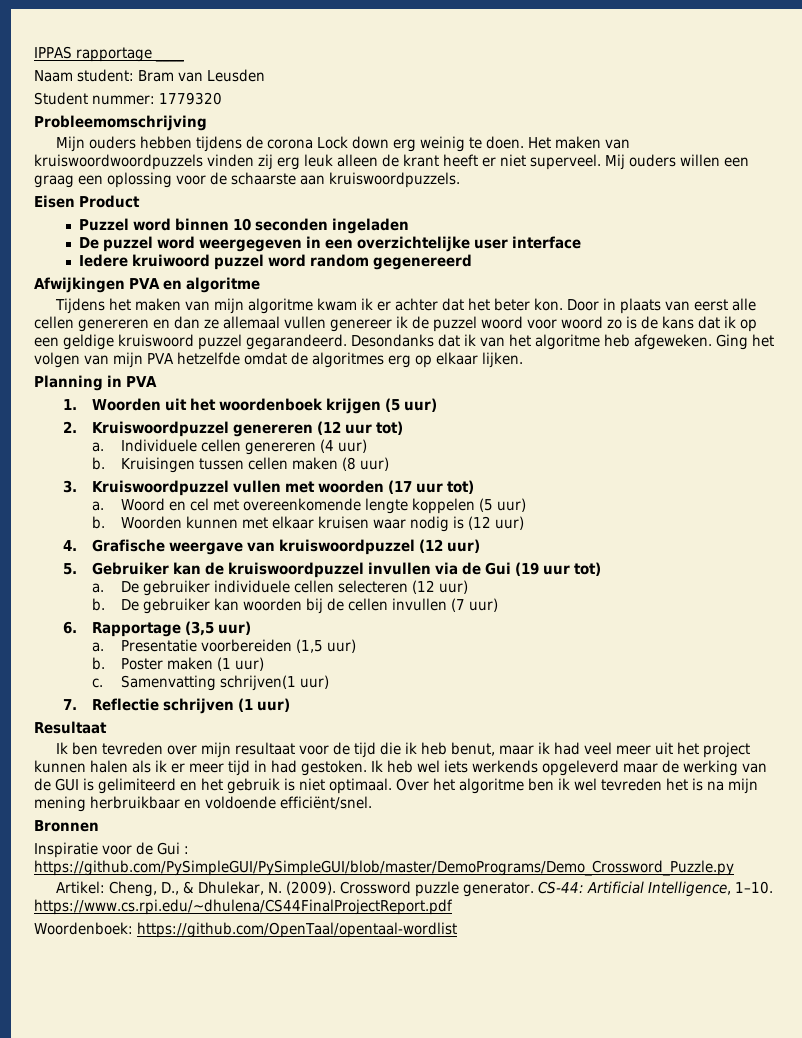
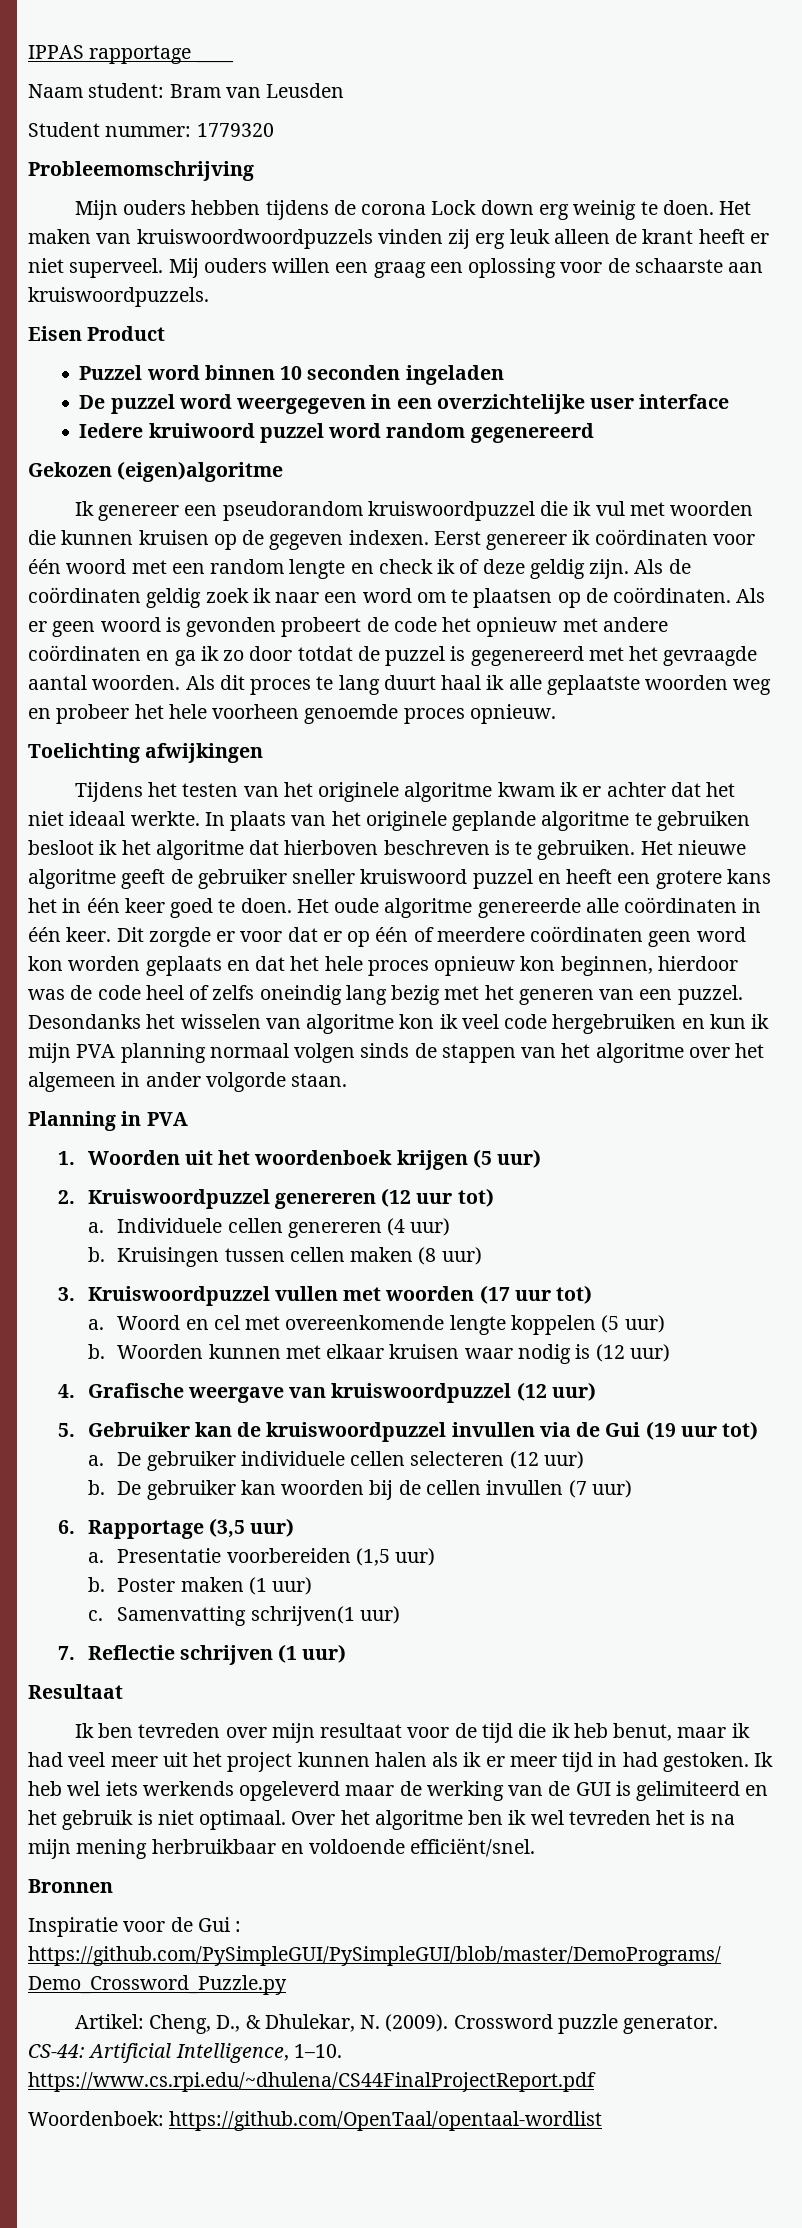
- Afwijkingen PVA en algoritme
- Tijdens het maken van mijn algoritme kwam ik er achter dat het beter kon. Door in plaats van eerst alle cellen genereren en dan ze allemaal vullen genereer ik de puzzel woord voor woord zo is de kans dat ik op een geldige kruiswoord puzzel gegarandeerd. Desondanks dat ik van het algoritme heb afgeweken. Ging het volgen van mijn PVA hetzelfde omdat de algoritmes erg op elkaar lijken.
+ Gekozen (eigen)algoritme
+ Ik genereer een pseudorandom kruiswoordpuzzel die ik vul met woorden die kunnen kruisen op de gegeven indexen. Eerst genereer ik coördinaten voor één woord met een random lengte en check ik of deze geldig zijn. Als de coördinaten geldig zoek ik naar een word om te plaatsen op de coördinaten. Als er geen woord is gevonden probeert de code het opnieuw met andere coördinaten en ga ik zo door totdat de puzzel is gegenereerd met het gevraagde aantal woorden. Als dit proces te lang duurt haal ik alle geplaatste woorden weg en probeer het hele voorheen genoemde proces opnieuw.
+ Toelichting afwijkingen
+ Tijdens het testen van het originele algoritme kwam ik er achter dat het niet ideaal werkte. In plaats van het originele geplande algoritme te gebruiken besloot ik het algoritme dat hierboven beschreven is te gebruiken. Het nieuwe algoritme geeft de gebruiker sneller kruiswoord puzzel en heeft een grotere kans het in één keer goed te doen. Het oude algoritme genereerde alle coördinaten in één keer. Dit zorgde er voor dat er op één of meerdere coördinaten geen word kon worden geplaats en dat het hele proces opnieuw kon beginnen, hierdoor was de code heel of zelfs oneindig lang bezig met het generen van een puzzel. Desondanks het wisselen van algoritme kon ik veel code hergebruiken en kun ik mijn PVA planning normaal volgen sinds de stappen van het algoritme over het algemeen in ander volgorde staan.

